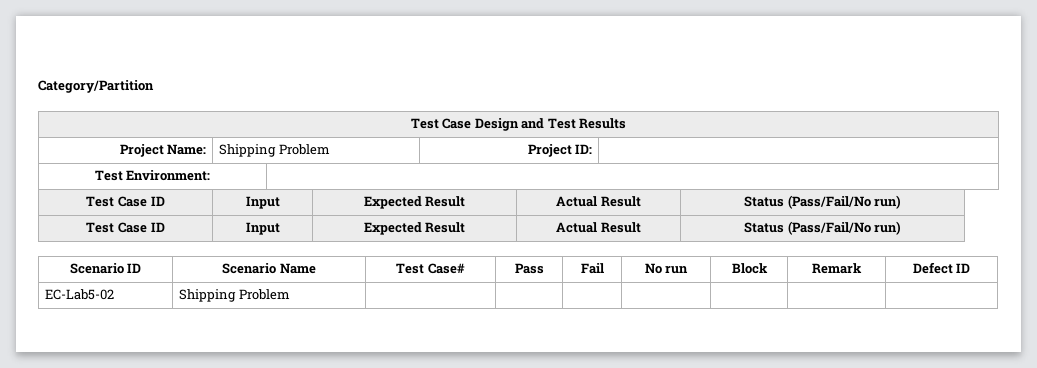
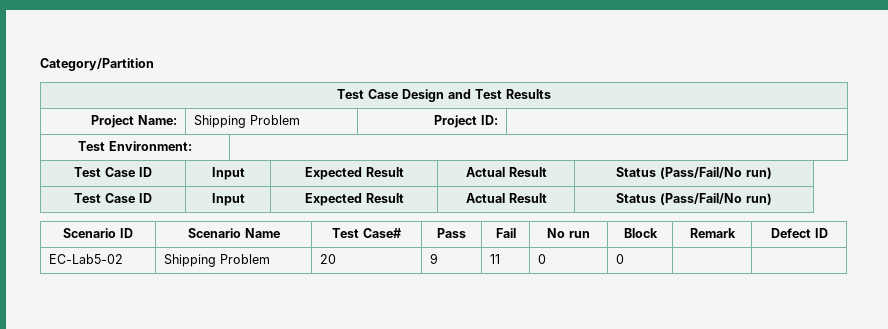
- EC-Lab5-02 | Shipping Problem | | | | | | |
+ EC-Lab5-02 | Shipping Problem | 20 | 9 | 11 | 0 | 0 | |

